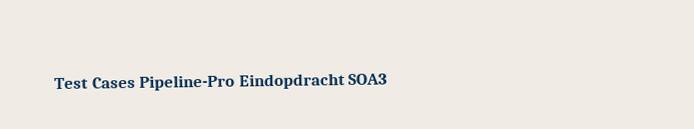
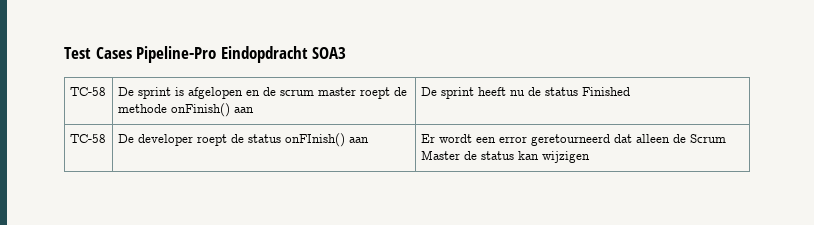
+ TC-58 | De sprint is afgelopen en de scrum master roept de methode onFinish() aan | De sprint heeft nu de status Finished
+ TC-58 | De developer roept de status onFInish() aan | Er wordt een error geretourneerd dat alleen de Scrum Master de status kan wijzigen

